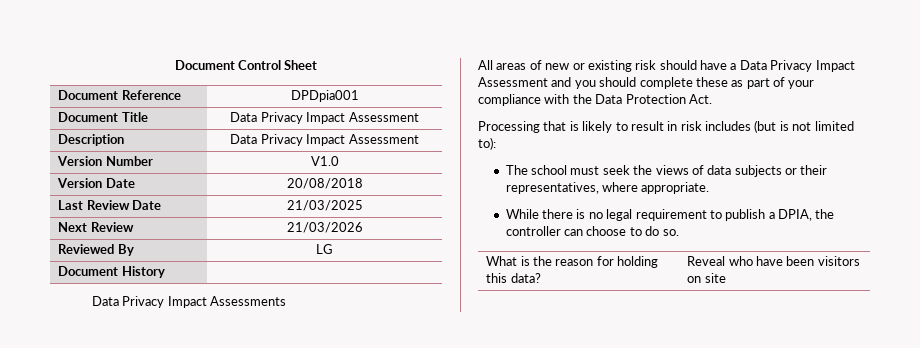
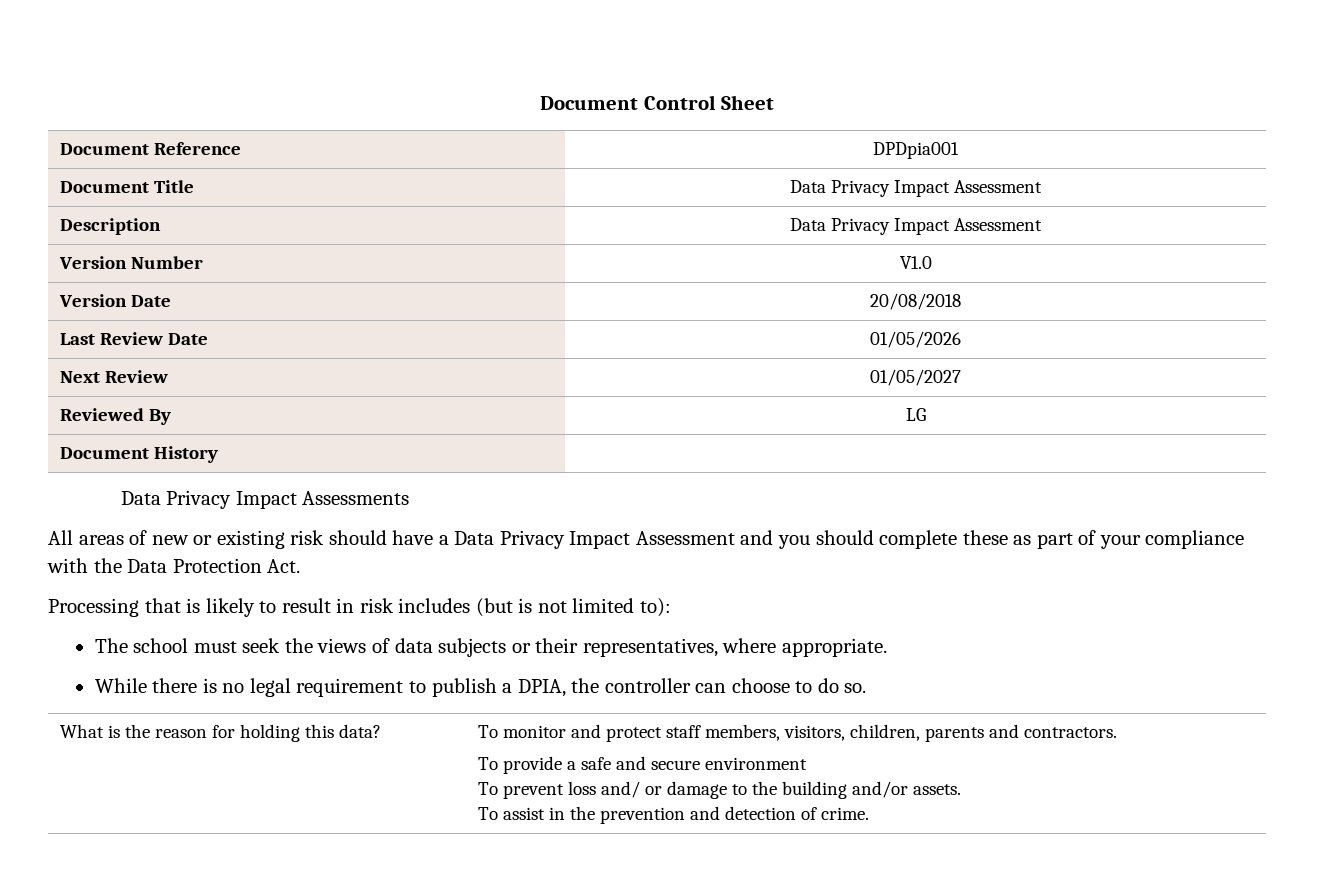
- Last Review Date | 21/03/2025
+ Last Review Date | 01/05/2026
- Next Review | 21/03/2026
+ Next Review | 01/05/2027
- Reveal who have been visitors on site
+ To monitor and protect staff members, visitors, children, parents and contractors.
+ To provide a safe and secure environment
+ To prevent loss and/ or damage to the building and/or assets.
+ To assist in the prevention and detection of crime.

